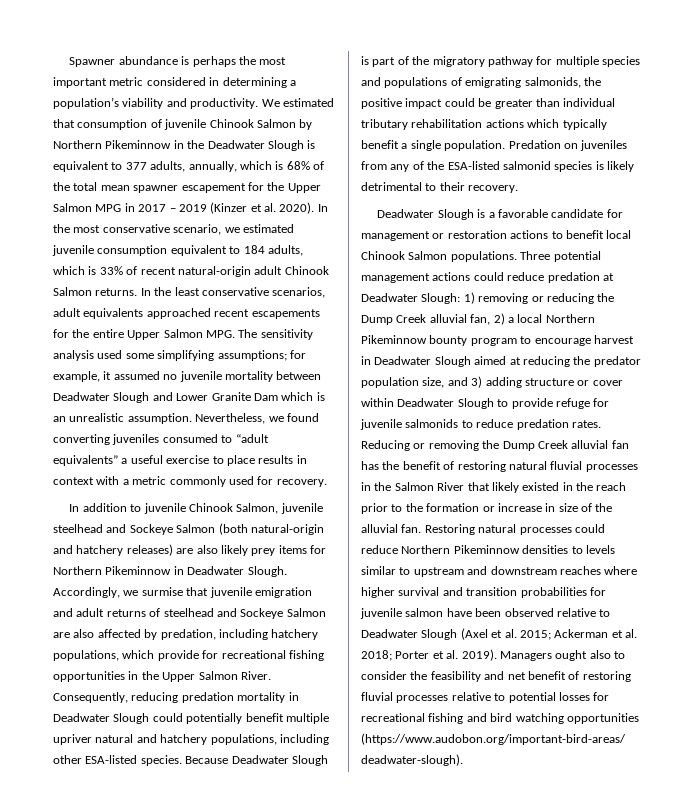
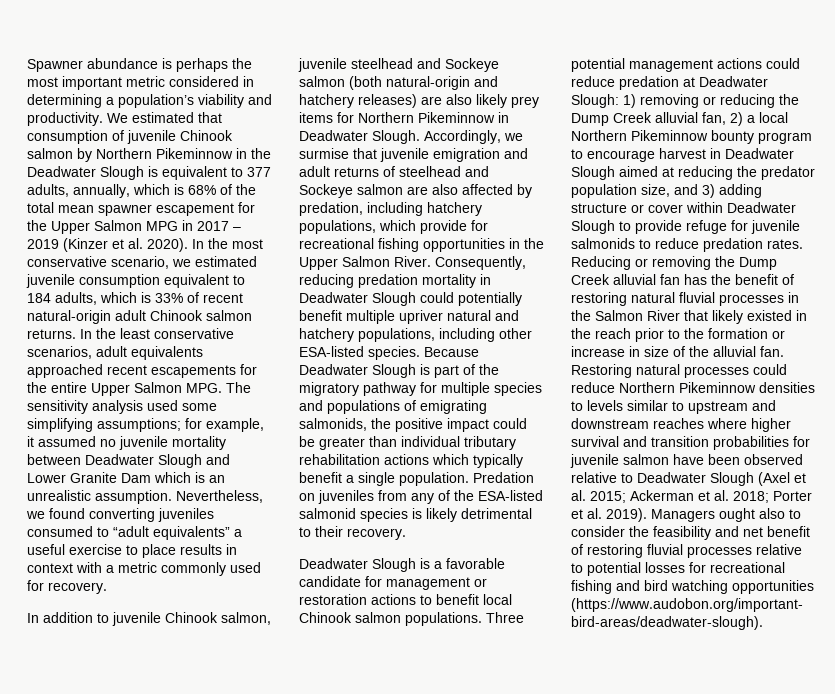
- We estimated that consumption of juvenile Chinook Salmon by Northern Pikeminnow in the Deadwater Slough is equivalent to 377 adults, annually, which is 68% of the total mean spawner escapement for the Upper Salmon MPG in 2017 – 2019 (Kinzer et al. 2020).
+ We estimated that consumption of juvenile Chinook salmon by Northern Pikeminnow in the Deadwater Slough is equivalent to 377 adults, annually, which is 68% of the total mean spawner escapement for the Upper Salmon MPG in 2017 – 2019 (Kinzer et al. 2020).
- In the most conservative scenario, we estimated juvenile consumption equivalent to 184 adults, which is 33% of recent natural-origin adult Chinook Salmon returns.
+ In the most conservative scenario, we estimated juvenile consumption equivalent to 184 adults, which is 33% of recent natural-origin adult Chinook salmon returns.
- In addition to juvenile Chinook Salmon, juvenile steelhead and Sockeye Salmon (both natural-origin and hatchery releases) are also likely prey items for Northern Pikeminnow in Deadwater Slough.
+ In addition to juvenile Chinook salmon, juvenile steelhead and Sockeye salmon (both natural-origin and hatchery releases) are also likely prey items for Northern Pikeminnow in Deadwater Slough.
- Accordingly, we surmise that juvenile emigration and adult returns of steelhead and Sockeye Salmon are also affected by predation, including hatchery populations, which provide for recreational fishing opportunities in the Upper Salmon River.
+ Accordingly, we surmise that juvenile emigration and adult returns of steelhead and Sockeye salmon are also affected by predation, including hatchery populations, which provide for recreational fishing opportunities in the Upper Salmon River.
- Deadwater Slough is a favorable candidate for management or restoration actions to benefit local Chinook Salmon populations.
+ Deadwater Slough is a favorable candidate for management or restoration actions to benefit local Chinook salmon populations.

